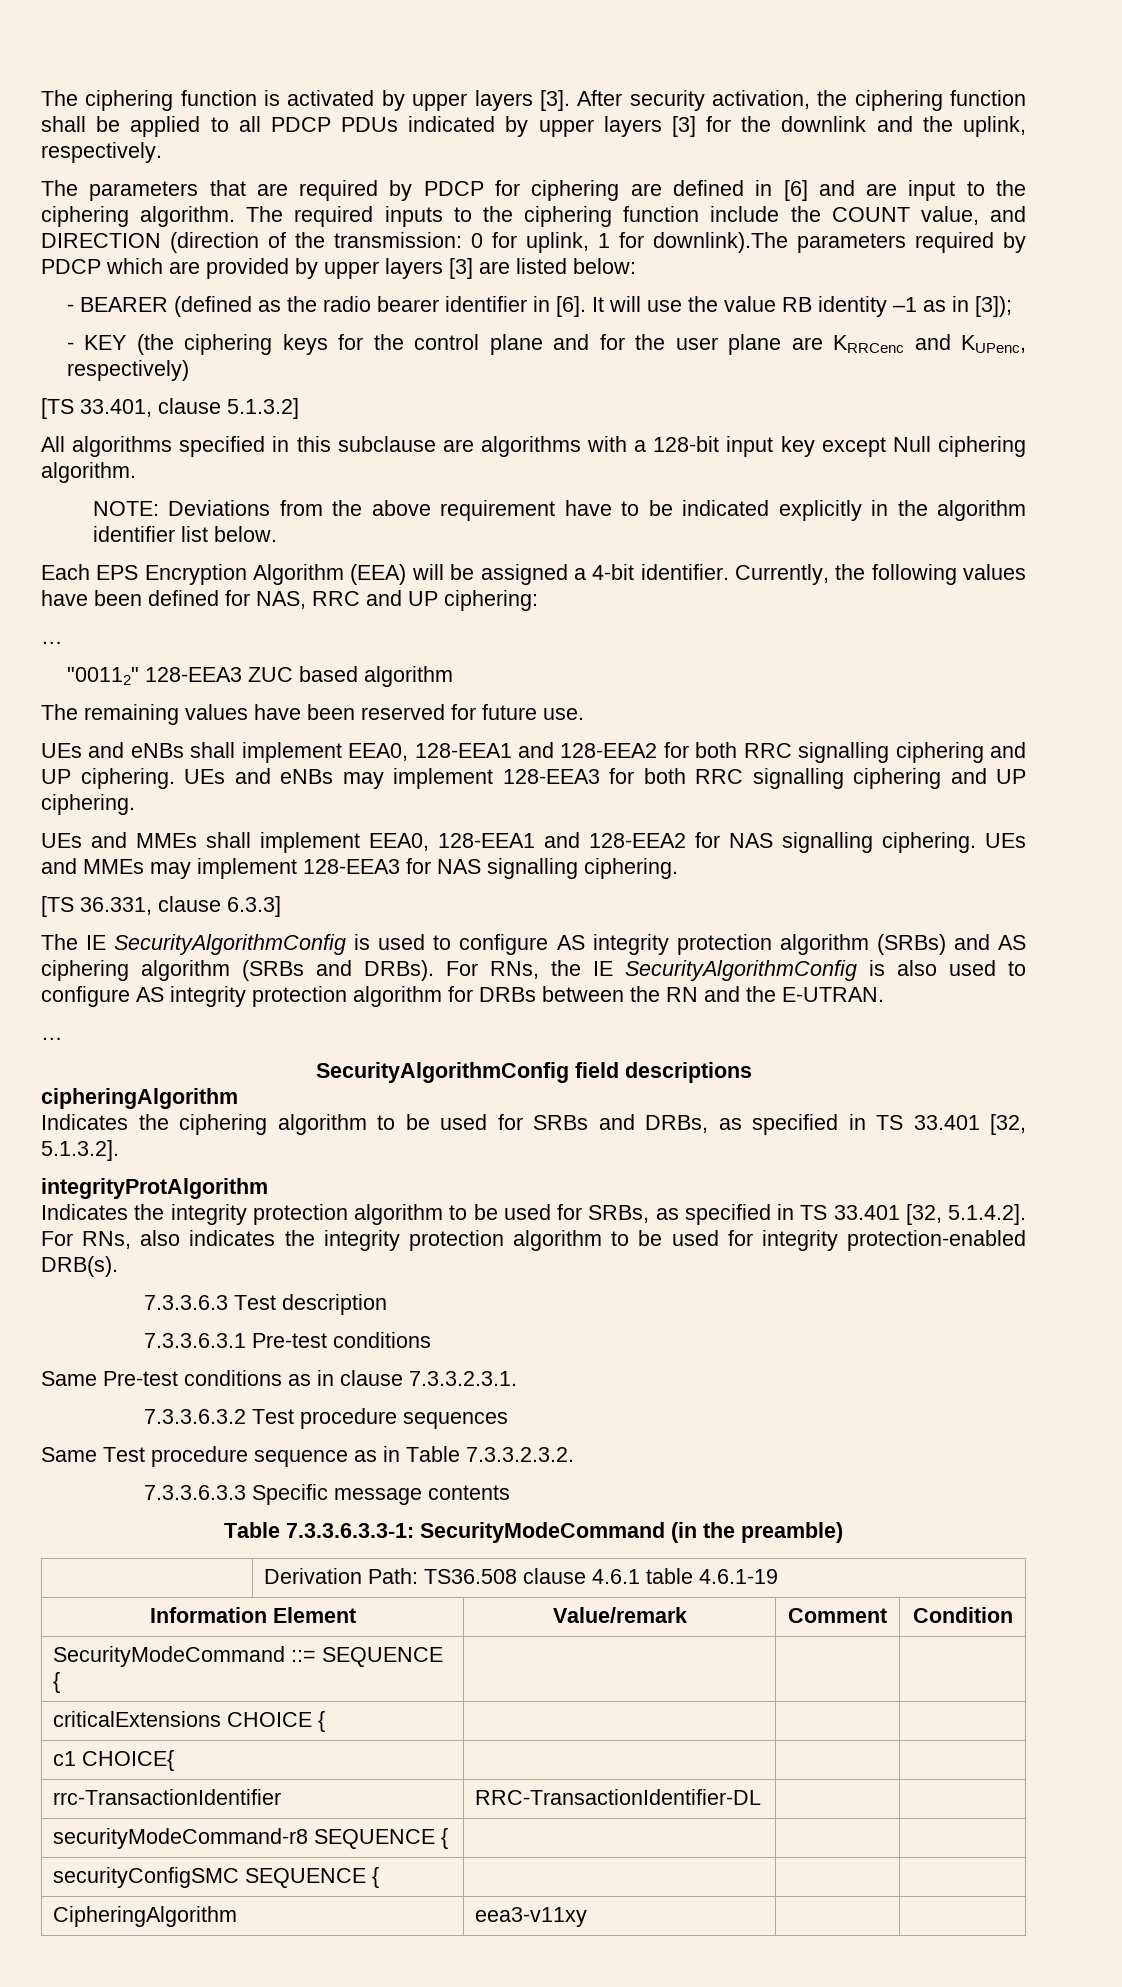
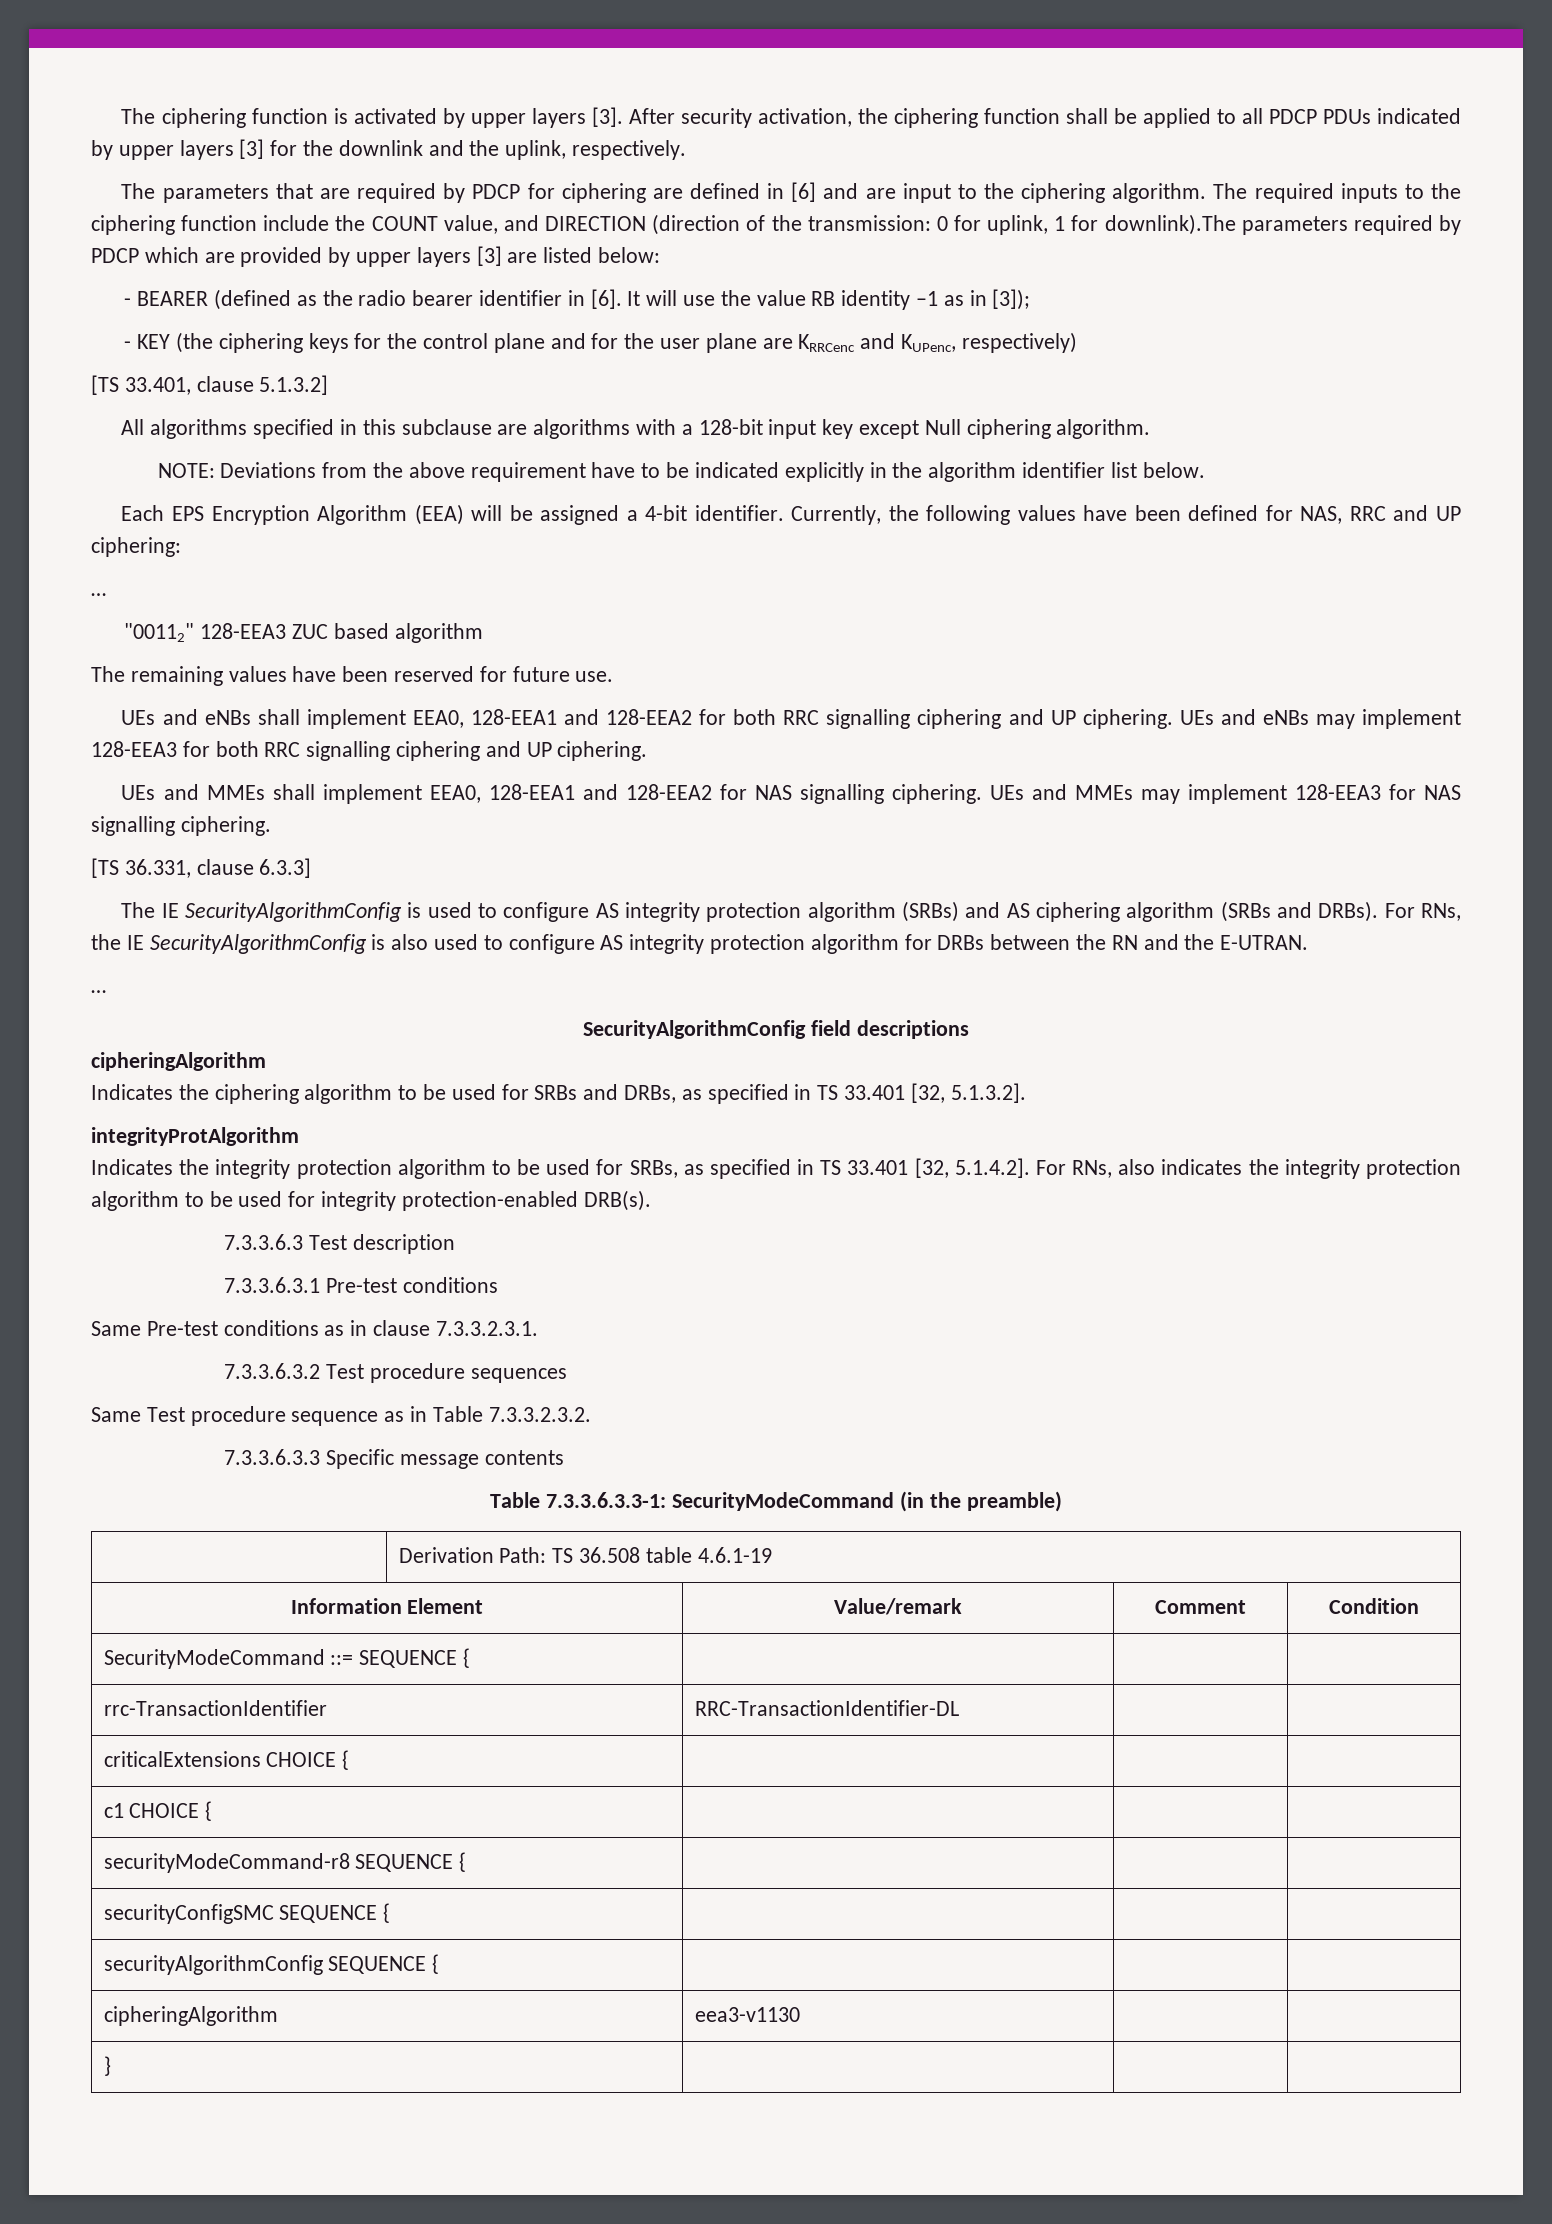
- | Derivation Path: TS36.508 clause 4.6.1 table 4.6.1-19
+ | Derivation Path: TS 36.508 table 4.6.1-19
+ rrc-TransactionIdentifier | RRC-TransactionIdentifier-DL | |
- c1 CHOICE{ | | |
- rrc-TransactionIdentifier | RRC-TransactionIdentifier-DL | |
+ c1 CHOICE { | | |
- CipheringAlgorithm | eea3-v11xy | |
+ securityAlgorithmConfig SEQUENCE { | | |
+ cipheringAlgorithm | eea3-v1130 | |
+ } | | |

